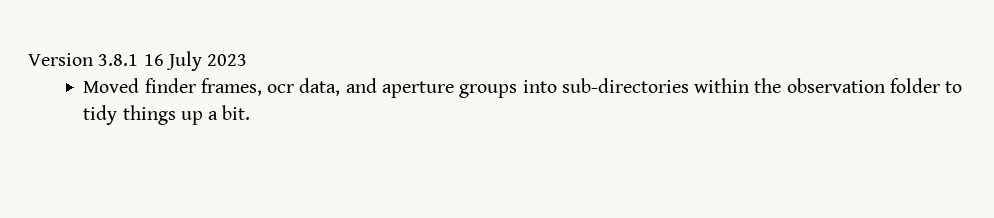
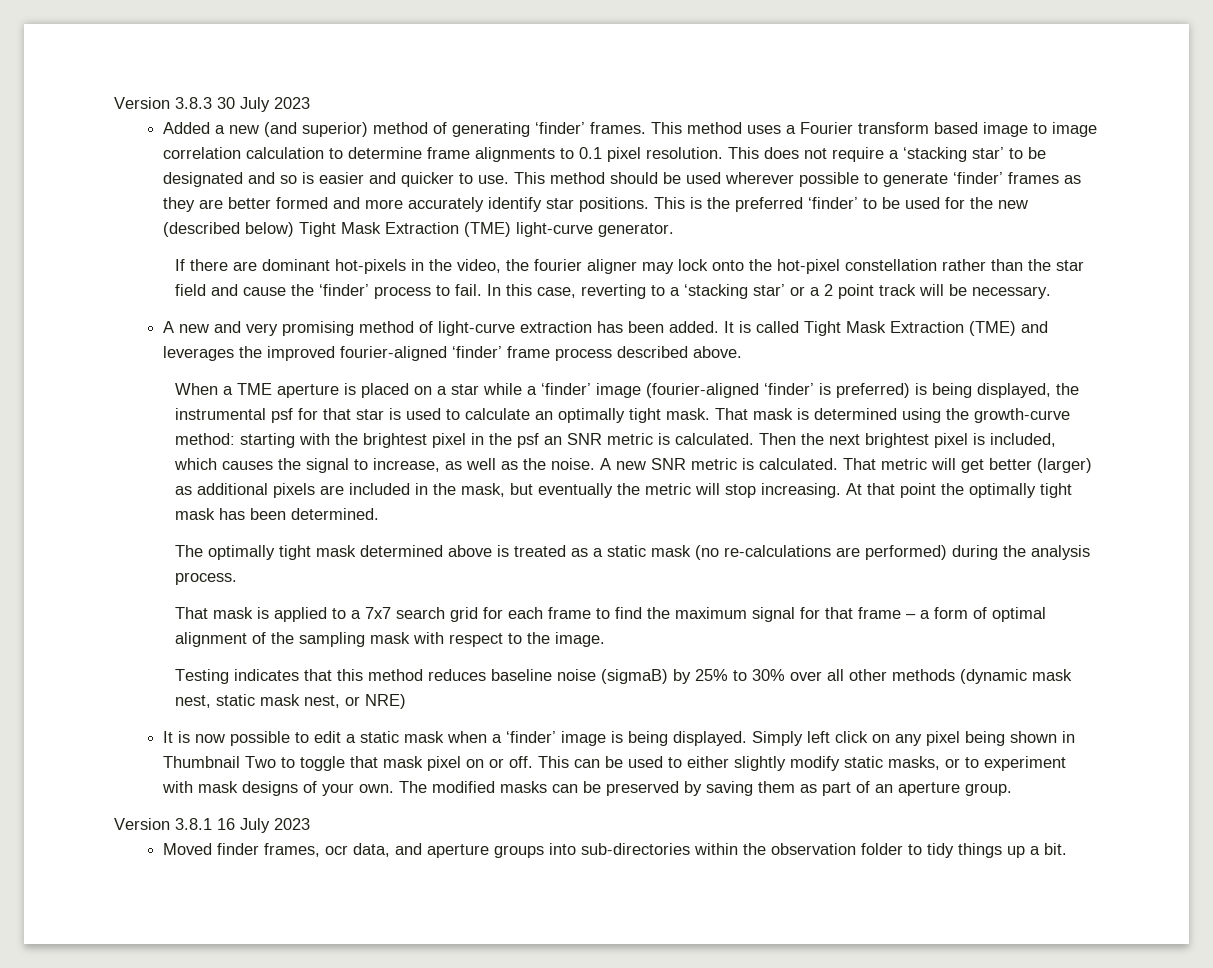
+ Version 3.8.3 30 July 2023
+ Added a new (and superior) method of generating ‘finder’ frames. This method uses a Fourier transform based image to image correlation calculation to determine frame alignments to 0.1 pixel resolution. This does not require a ‘stacking star’ to be designated and so is easier and quicker to use. This method should be used wherever possible to generate ‘finder’ frames as they are better formed and more accurately identify star positions. This is the preferred ‘finder’ to be used for the new (described below) Tight Mask Extraction (TME) light-curve generator.
+ If there are dominant hot-pixels in the video, the fourier aligner may lock onto the hot-pixel constellation rather than the star field and cause the ‘finder’ process to fail. In this case, reverting to a ‘stacking star’ or a 2 point track will be necessary.
+ A new and very promising method of light-curve extraction has been added. It is called Tight Mask Extraction (TME) and leverages the improved fourier-aligned ‘finder’ frame process described above.
+ When a TME aperture is placed on a star while a ‘finder’ image (fourier-aligned ‘finder’ is preferred) is being displayed, the instrumental psf for that star is used to calculate an optimally tight mask. That mask is determined using the growth-curve method: starting with the brightest pixel in the psf an SNR metric is calculated. Then the next brightest pixel is included, which causes the signal to increase, as well as the noise. A new SNR metric is calculated. That metric will get better (larger) as additional pixels are included in the mask, but eventually the metric will stop increasing. At that point the optimally tight mask has been determined.
+ The optimally tight mask determined above is treated as a static mask (no re-calculations are performed) during the analysis process.
+ That mask is applied to a 7x7 search grid for each frame to find the maximum signal for that frame – a form of optimal alignment of the sampling mask with respect to the image.
+ Testing indicates that this method reduces baseline noise (sigmaB) by 25% to 30% over all other methods (dynamic mask nest, static mask nest, or NRE)
+ It is now possible to edit a static mask when a ‘finder’ image is being displayed. Simply left click on any pixel being shown in Thumbnail Two to toggle that mask pixel on or off. This can be used to either slightly modify static masks, or to experiment with mask designs of your own. The modified masks can be preserved by saving them as part of an aperture group.

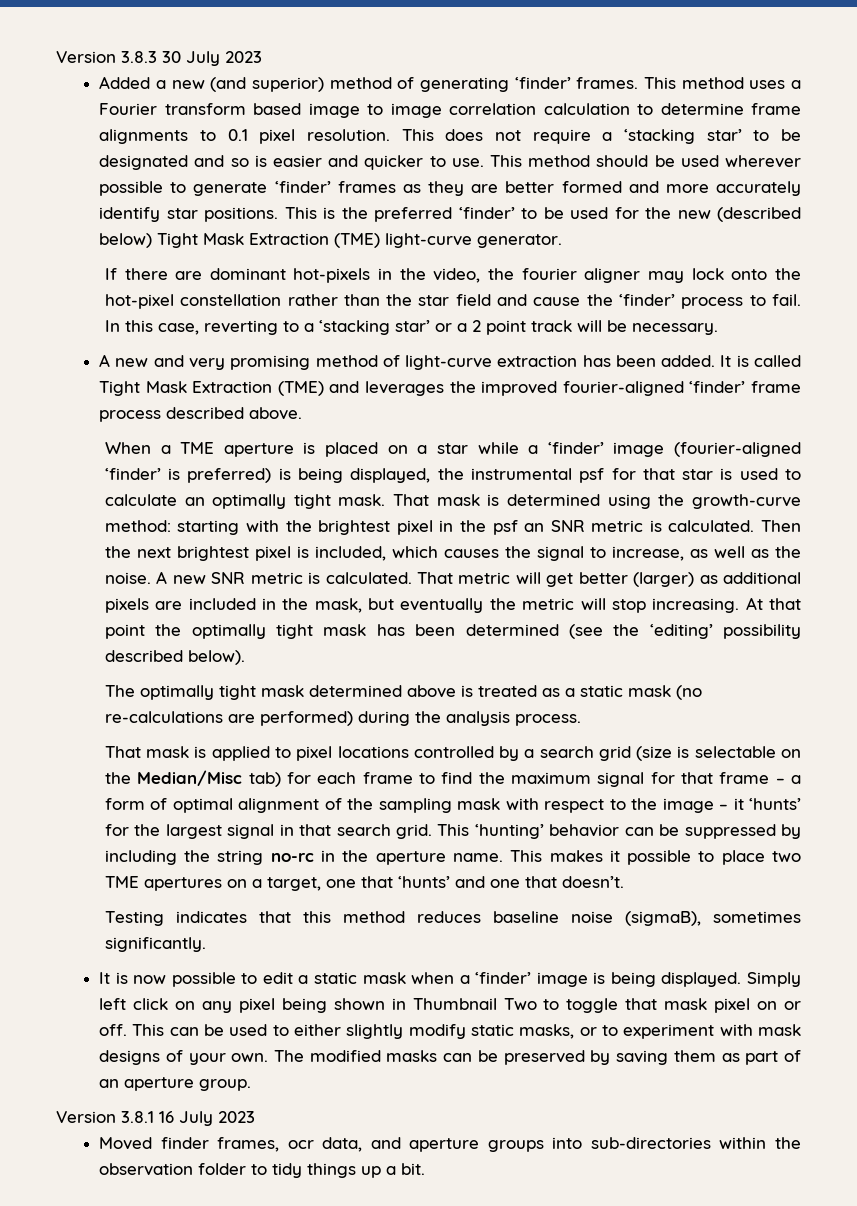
- At that point the optimally tight mask has been determined.
+ At that point the optimally tight mask has been determined (see the ‘editing’ possibility described below).
- That mask is applied to a 7x7 search grid for each frame to find the maximum signal for that frame – a form of optimal alignment of the sampling mask with respect to the image.
+ That mask is applied to pixel locations controlled by a search grid (size is selectable on the Median/Misc tab) for each frame to find the maximum signal for that frame – a form of optimal alignment of the sampling mask with respect to the image – it ‘hunts’ for the largest signal in that search grid. This ‘hunting’ behavior can be suppressed by including the string no-rc in the aperture name. This makes it possible to place two TME apertures on a target, one that ‘hunts’ and one that doesn’t.
- Testing indicates that this method reduces baseline noise (sigmaB) by 25% to 30% over all other methods (dynamic mask nest, static mask nest, or NRE)
+ Testing indicates that this method reduces baseline noise (sigmaB), sometimes significantly.

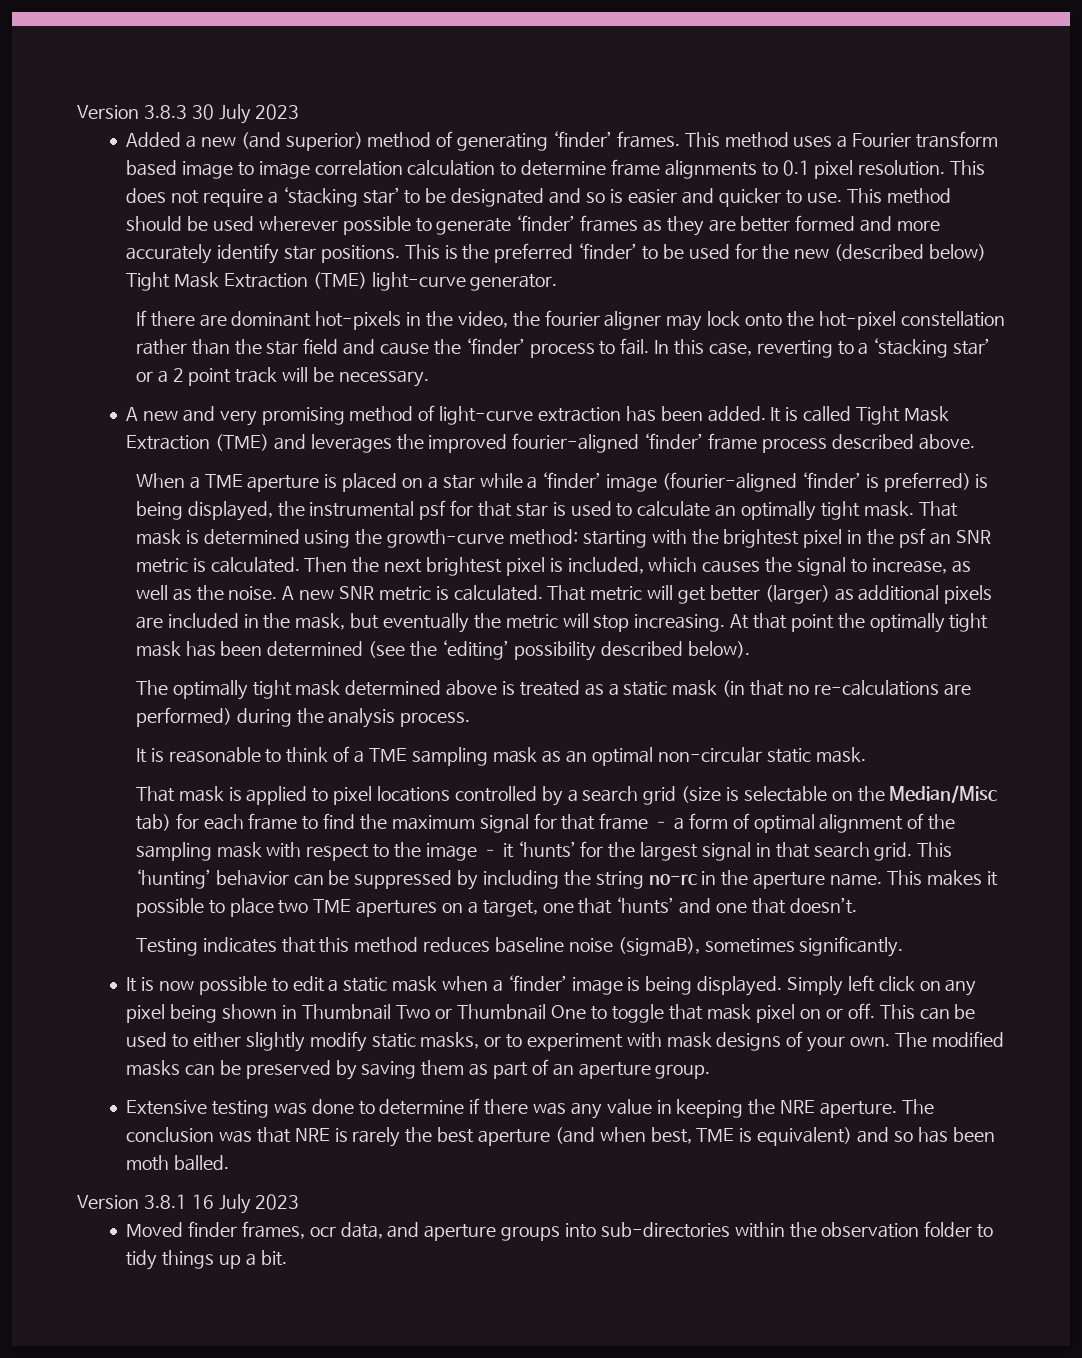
- The optimally tight mask determined above is treated as a static mask (no re-calculations are performed) during the analysis process.
+ The optimally tight mask determined above is treated as a static mask (in that no re-calculations are performed) during the analysis process.
+ It is reasonable to think of a TME sampling mask as an optimal non-circular static mask.
- Simply left click on any pixel being shown in Thumbnail Two to toggle that mask pixel on or off.
+ Simply left click on any pixel being shown in Thumbnail Two or Thumbnail One to toggle that mask pixel on or off.
+ Extensive testing was done to determine if there was any value in keeping the NRE aperture. The conclusion was that NRE is rarely the best aperture (and when best, TME is equivalent) and so has been moth balled.

